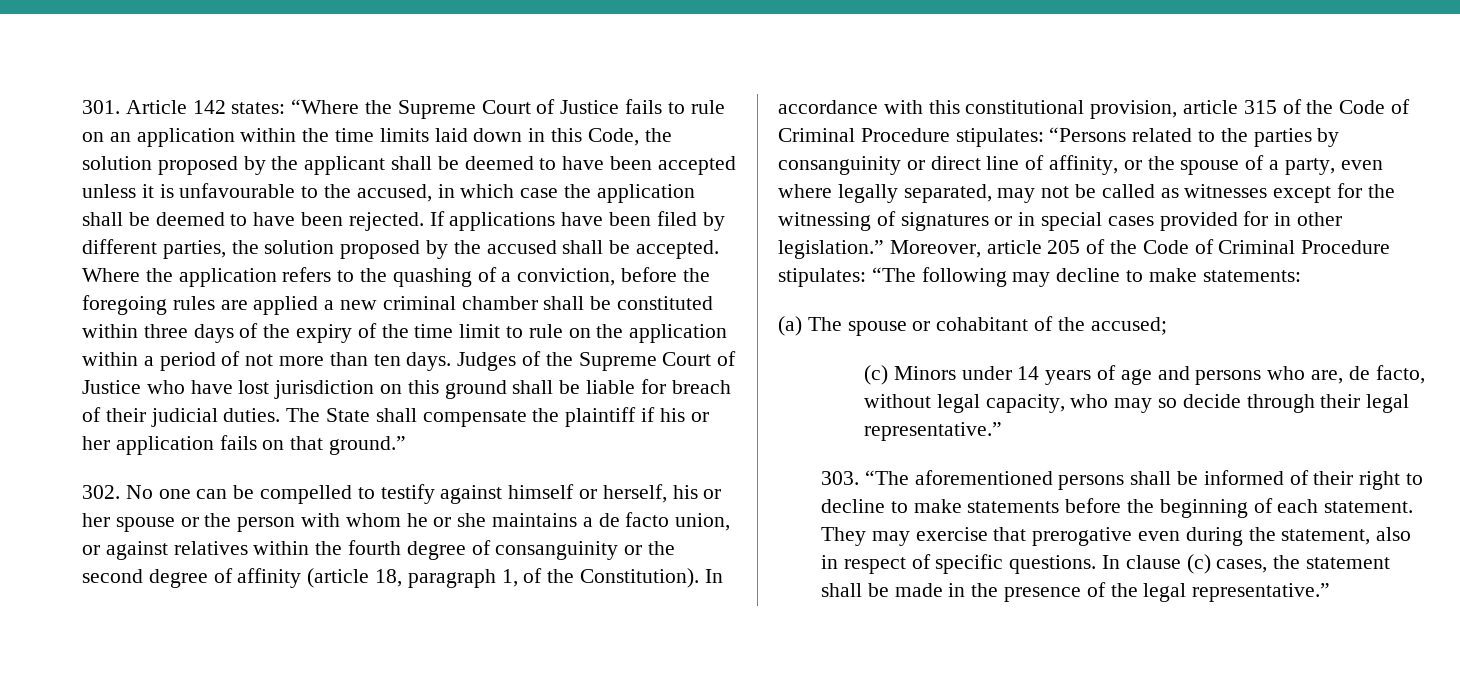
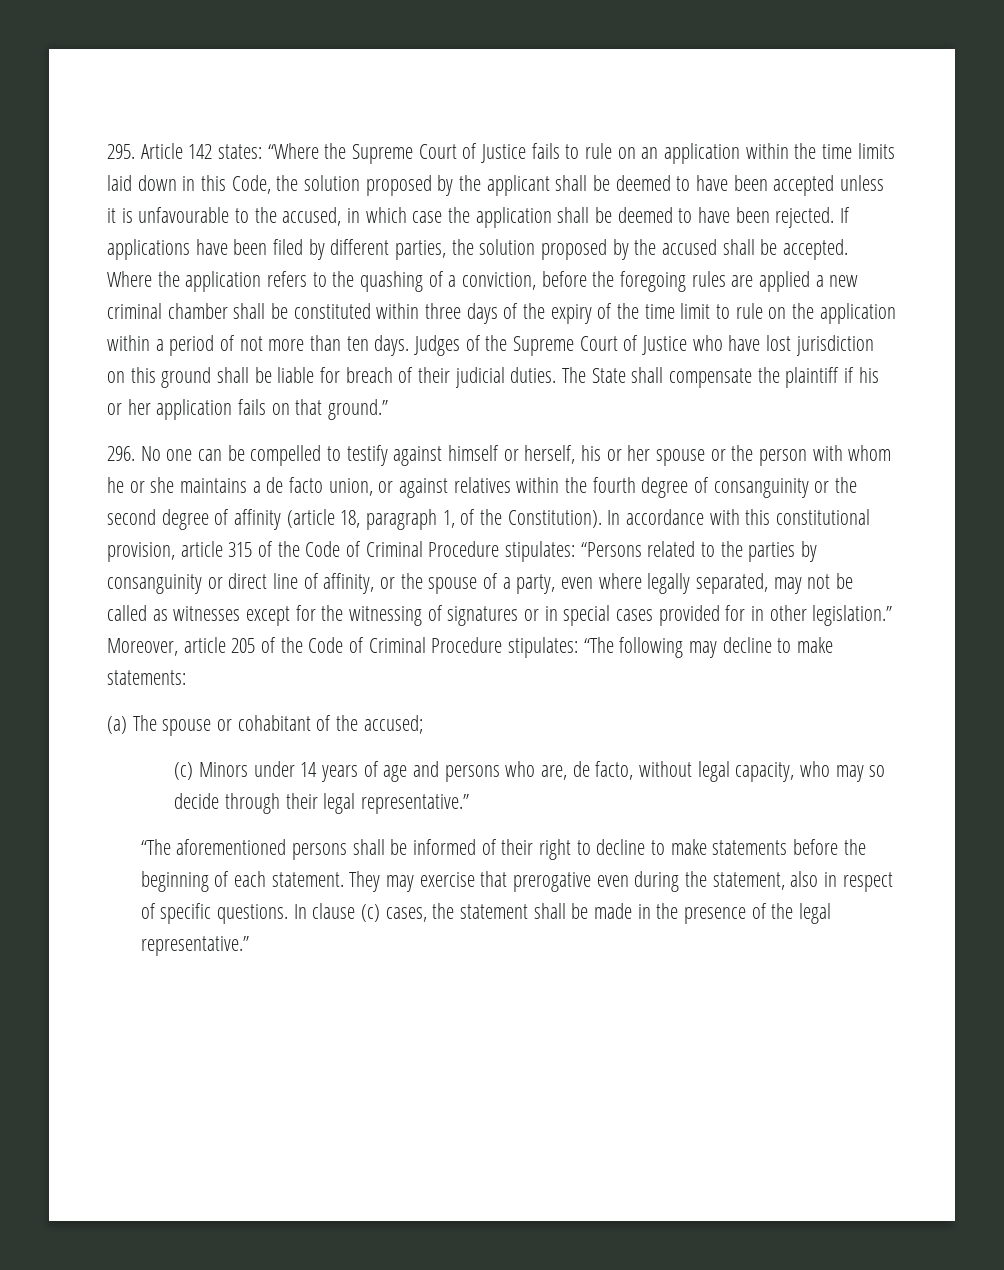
- 301. Article 142 states: “Where the Supreme Court of Justice fails to rule on an application within the time limits laid down in this Code, the solution proposed by the applicant shall be deemed to have been accepted unless it is unfavourable to the accused, in which case the application shall be deemed to have been rejected.
+ 295. Article 142 states: “Where the Supreme Court of Justice fails to rule on an application within the time limits laid down in this Code, the solution proposed by the applicant shall be deemed to have been accepted unless it is unfavourable to the accused, in which case the application shall be deemed to have been rejected.
- 302. No one can be compelled to testify against himself or herself, his or her spouse or the person with whom he or she maintains a de facto union, or against relatives within the fourth degree of consanguinity or the second degree of affinity (article 18, paragraph 1, of the Constitution).
+ 296. No one can be compelled to testify against himself or herself, his or her spouse or the person with whom he or she maintains a de facto union, or against relatives within the fourth degree of consanguinity or the second degree of affinity (article 18, paragraph 1, of the Constitution).
- 303. “The aforementioned persons shall be informed of their right to decline to make statements before the beginning of each statement.
+ “The aforementioned persons shall be informed of their right to decline to make statements before the beginning of each statement.

